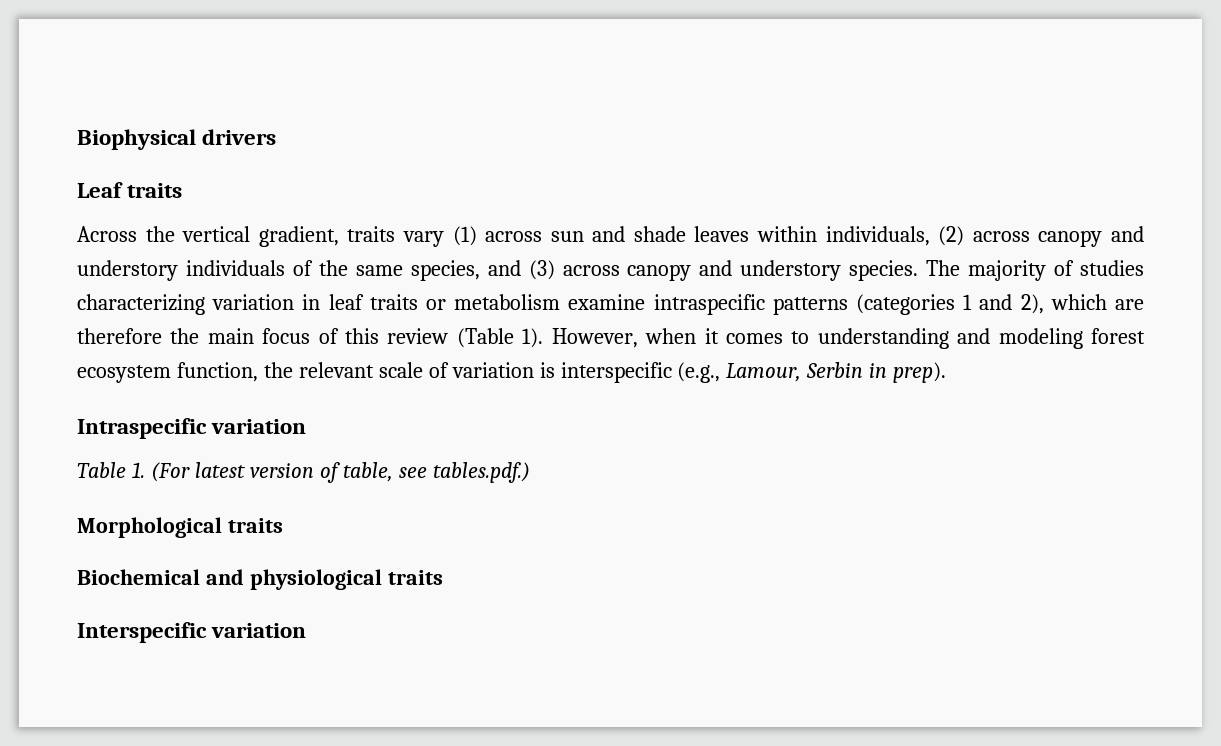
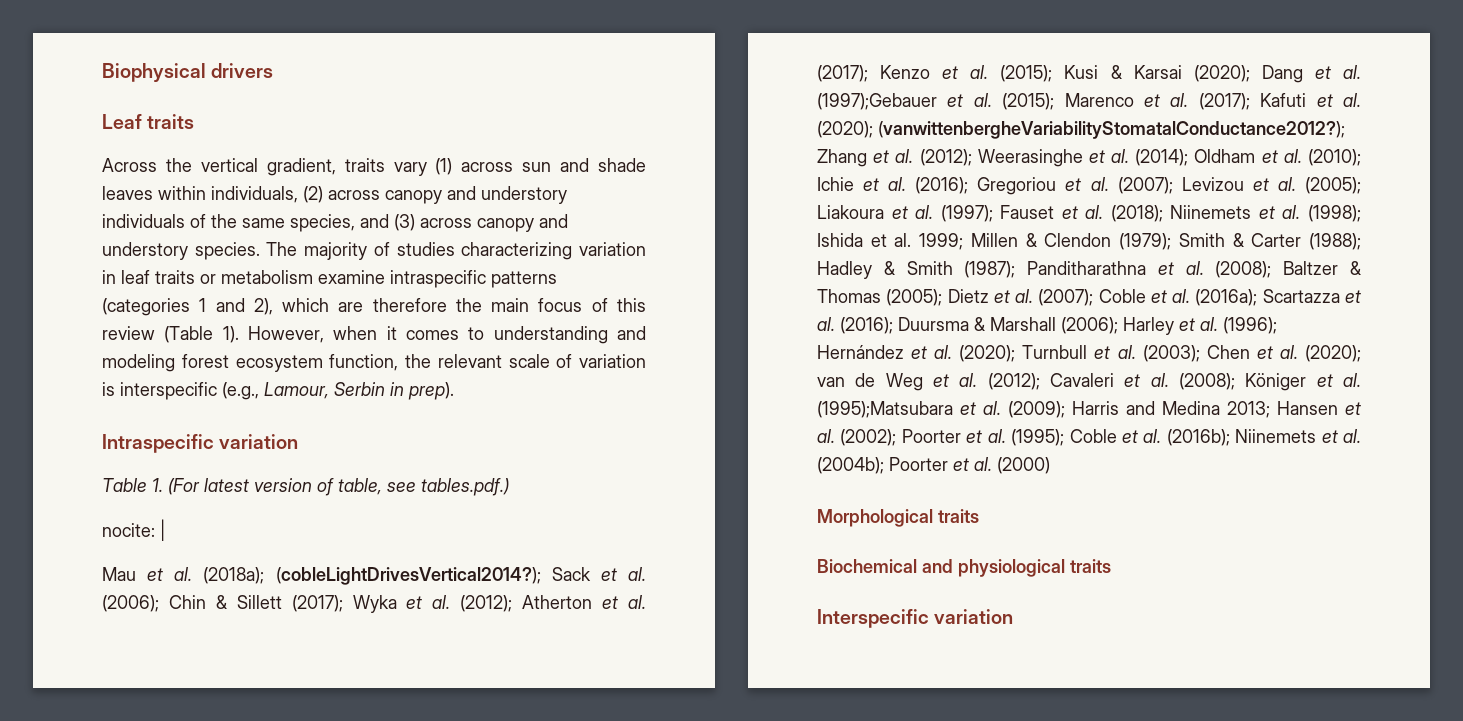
+ nocite: |
+ Mau et al. (2018a); (cobleLightDrivesVertical2014?); Sack et al. (2006); Chin & Sillett (2017); Wyka et al. (2012); Atherton et al. (2017); Kenzo et al. (2015); Kusi & Karsai (2020); Dang et al. (1997);Gebauer et al. (2015); Marenco et al. (2017); Kafuti et al. (2020); (vanwittenbergheVariabilityStomatalConductance2012?); Zhang et al. (2012); Weerasinghe et al. (2014); Oldham et al. (2010); Ichie et al. (2016); Gregoriou et al. (2007); Levizou et al. (2005); Liakoura et al. (1997); Fauset et al. (2018); Niinemets et al. (1998); Ishida et al. 1999; Millen & Clendon (1979); Smith & Carter (1988); Hadley & Smith (1987); Panditharathna et al. (2008); Baltzer & Thomas (2005); Dietz et al. (2007); Coble et al. (2016a); Scartazza et al. (2016); Duursma & Marshall (2006); Harley et al. (1996); Hernández et al. (2020); Turnbull et al. (2003); Chen et al. (2020); van de Weg et al. (2012); Cavaleri et al. (2008); Königer et al. (1995);Matsubara et al. (2009); Harris and Medina 2013; Hansen et al. (2002); Poorter et al. (1995); Coble et al. (2016b); Niinemets et al. (2004b); Poorter et al. (2000)

